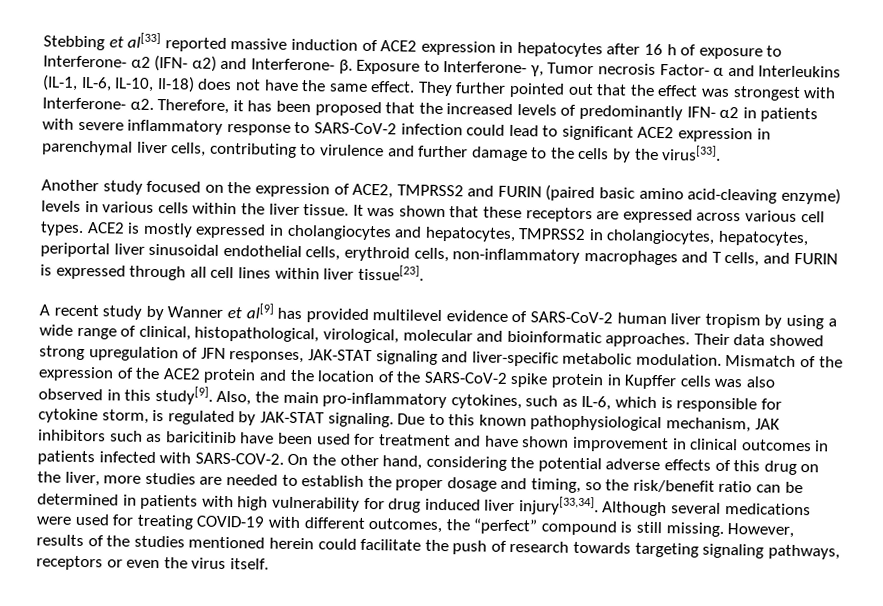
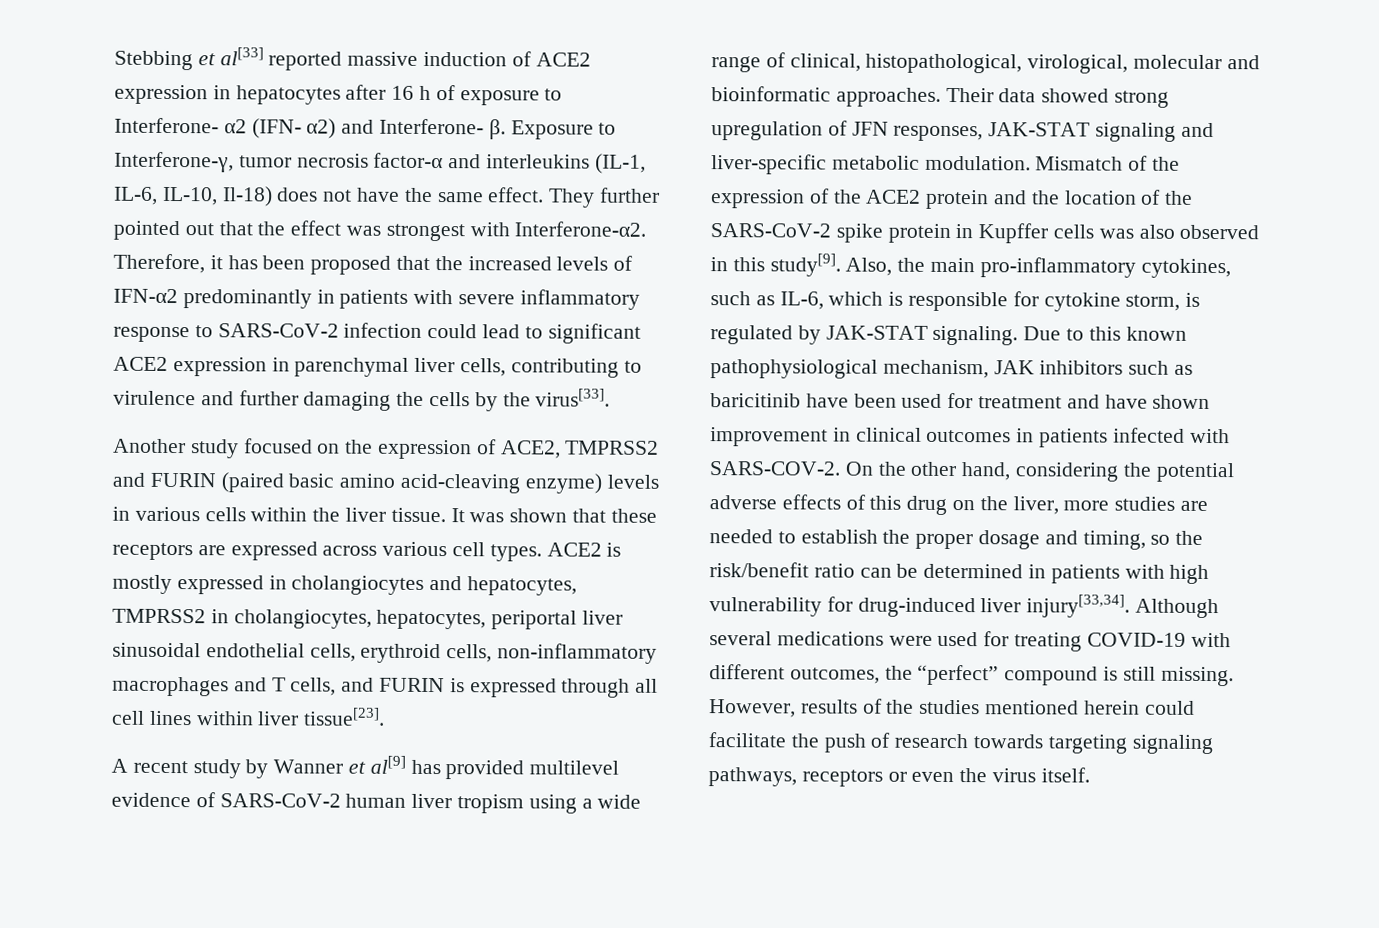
- Exposure to Interferone- γ, Tumor necrosis Factor- α and Interleukins (IL-1, IL-6, IL-10, Il-18) does not have the same effect.
+ Exposure to Interferone-γ, tumor necrosis factor-α and interleukins (IL-1, IL-6, IL-10, Il-18) does not have the same effect.
- They further pointed out that the effect was strongest with Interferone- α2.
+ They further pointed out that the effect was strongest with Interferone-α2.
- Therefore, it has been proposed that the increased levels of predominantly IFN- α2 in patients with severe inflammatory response to SARS-CoV-2 infection could lead to significant ACE2 expression in parenchymal liver cells, contributing to virulence and further damage to the cells by the virus[33].
+ Therefore, it has been proposed that the increased levels of IFN-α2 predominantly in patients with severe inflammatory response to SARS-CoV-2 infection could lead to significant ACE2 expression in parenchymal liver cells, contributing to virulence and further damaging the cells by the virus[33].
- A recent study by Wanner et al[9] has provided multilevel evidence of SARS-CoV-2 human liver tropism by using a wide range of clinical, histopathological, virological, molecular and bioinformatic approaches.
+ A recent study by Wanner et al[9] has provided multilevel evidence of SARS-CoV-2 human liver tropism using a wide range of clinical, histopathological, virological, molecular and bioinformatic approaches.
- On the other hand, considering the potential adverse effects of this drug on the liver, more studies are needed to establish the proper dosage and timing, so the risk/benefit ratio can be determined in patients with high vulnerability for drug induced liver injury[33,34].
+ On the other hand, considering the potential adverse effects of this drug on the liver, more studies are needed to establish the proper dosage and timing, so the risk/benefit ratio can be determined in patients with high vulnerability for drug-induced liver injury[33,34].

